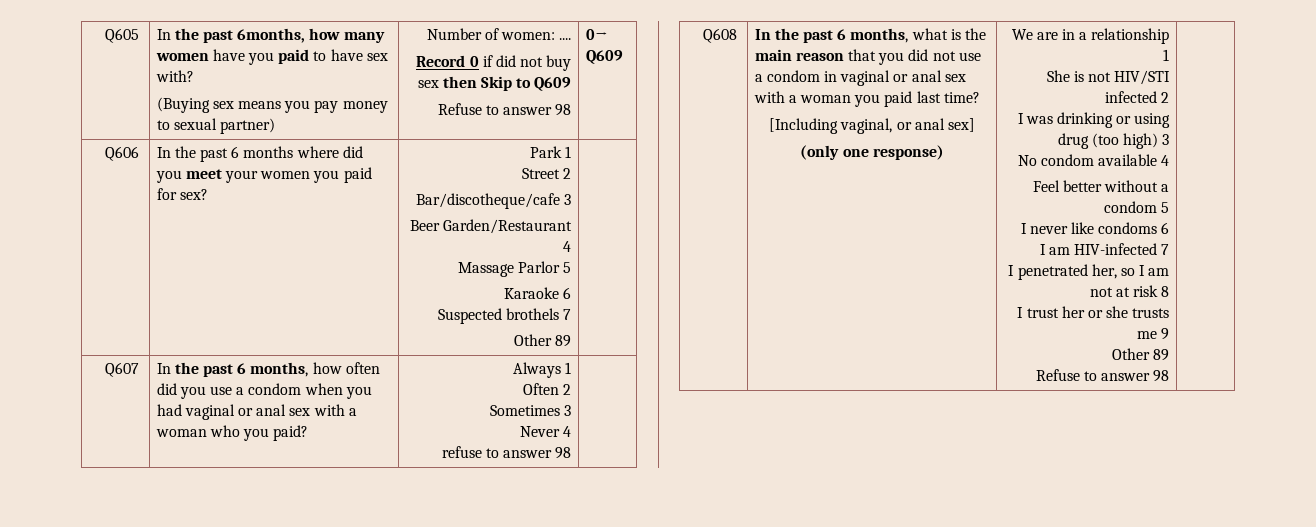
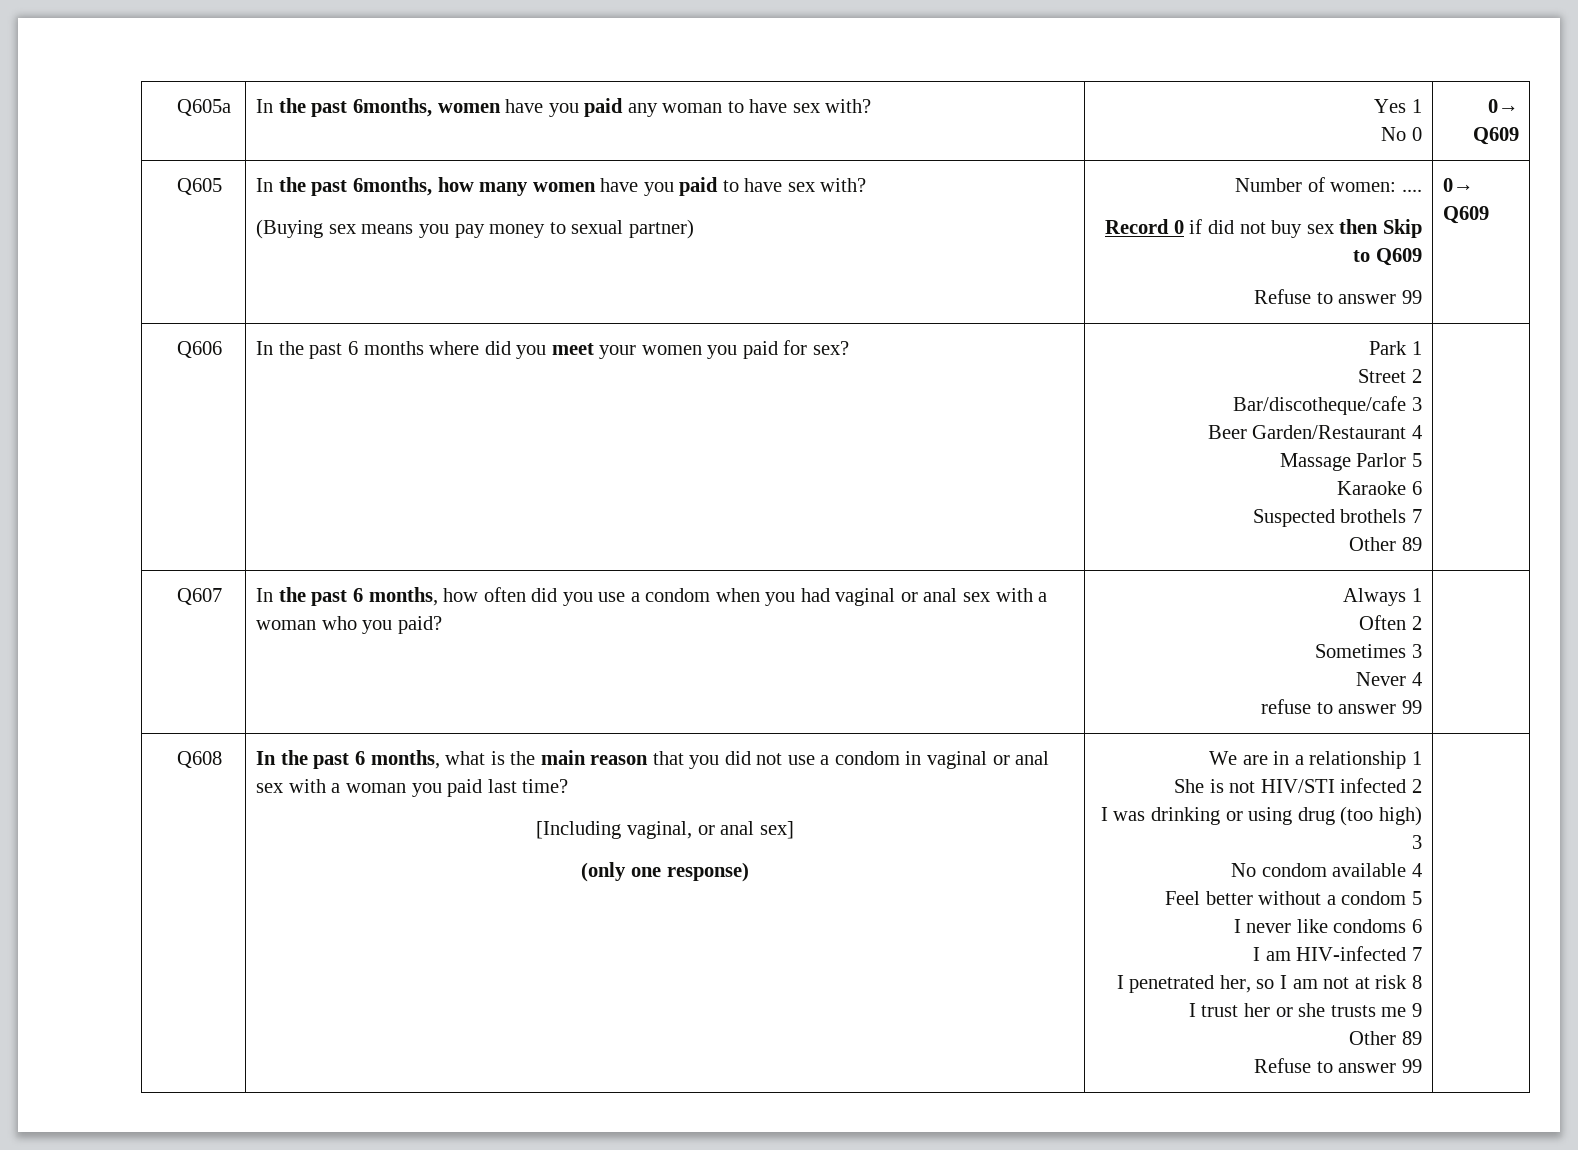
+ Q605a | In the past 6months, women have you paid any woman to have sex with? | Yes 1
+ No 0 | 0→ Q609
  Record 0 if did not buy sex then Skip to Q609
- Refuse to answer 98
+ Refuse to answer 99
  Q607 | In the past 6 months, how often did you use a condom when you had vaginal or anal sex with a woman who you paid? | Always 1
  Often 2
  Sometimes 3
  Never 4
- refuse to answer 98 |
+ refuse to answer 99 |
  I trust her or she trusts me 9
  Other 89
- Refuse to answer 98
+ Refuse to answer 99

